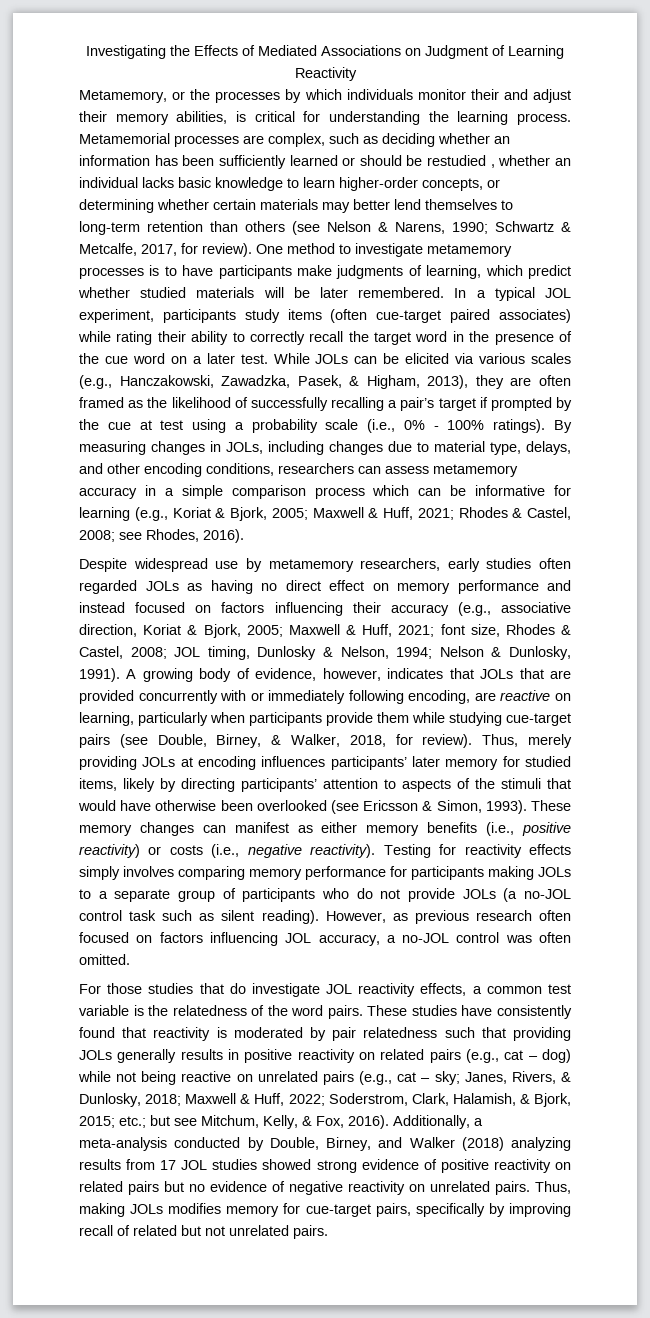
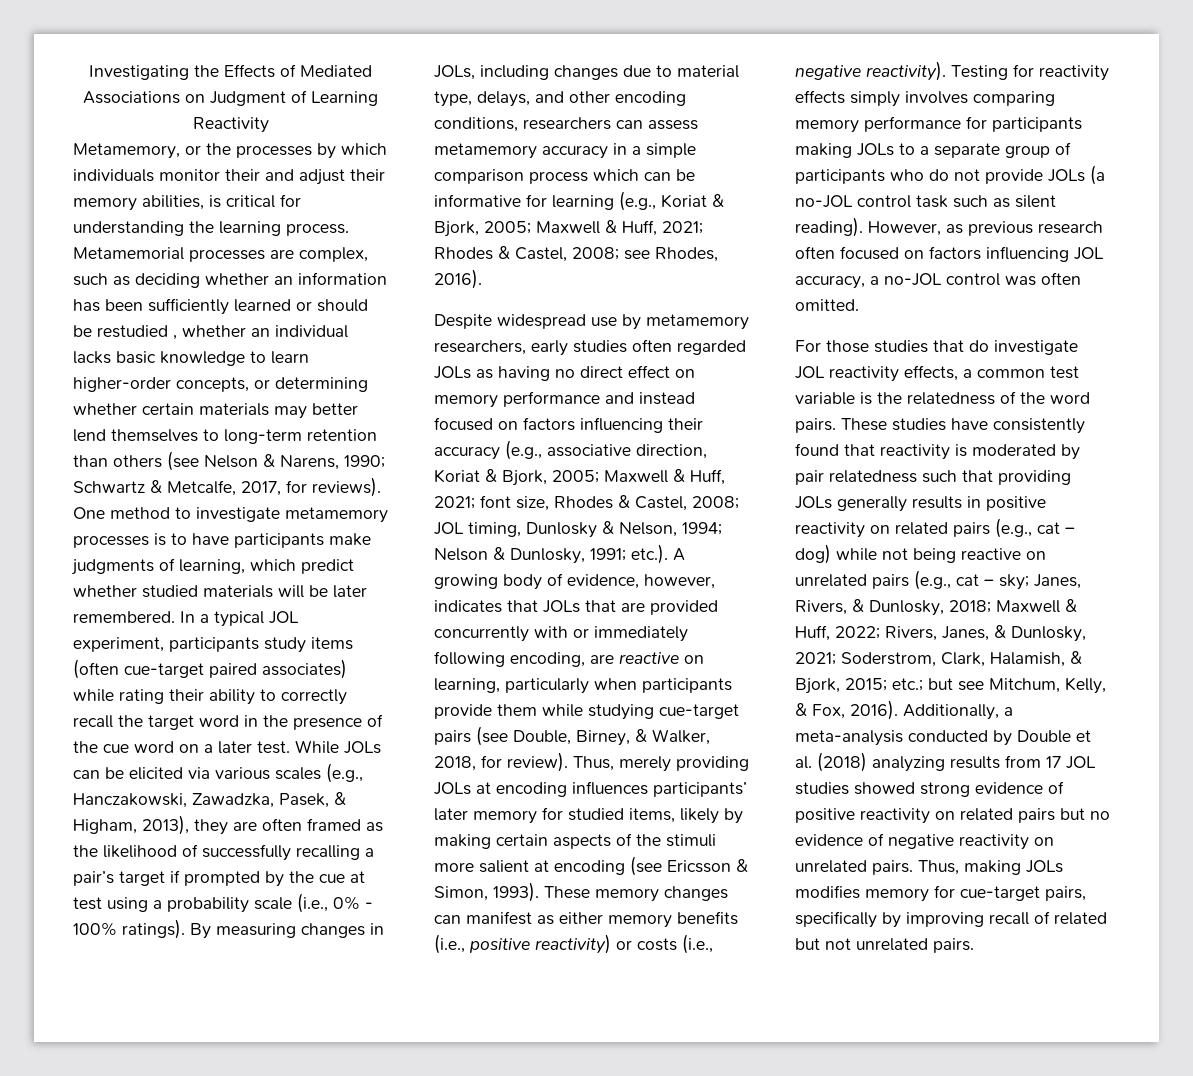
- Metamemorial processes are complex, such as deciding whether an information has been sufficiently learned or should be restudied , whether an individual lacks basic knowledge to learn higher-order concepts, or determining whether certain materials may better lend themselves to long-term retention than others (see Nelson & Narens, 1990; Schwartz & Metcalfe, 2017, for review).
+ Metamemorial processes are complex, such as deciding whether an information has been sufficiently learned or should be restudied , whether an individual lacks basic knowledge to learn higher-order concepts, or determining whether certain materials may better lend themselves to long-term retention than others (see Nelson & Narens, 1990; Schwartz & Metcalfe, 2017, for reviews).
- Nelson & Dunlosky, 1991). A growing body of evidence, however, indicates that JOLs that are provided concurrently with or immediately following encoding, are reactive on learning, particularly when participants provide them while studying cue-target pairs (see Double, Birney, & Walker, 2018, for review).
+ Nelson & Dunlosky, 1991; etc.). A growing body of evidence, however, indicates that JOLs that are provided concurrently with or immediately following encoding, are reactive on learning, particularly when participants provide them while studying cue-target pairs (see Double, Birney, & Walker, 2018, for review).
- Thus, merely providing JOLs at encoding influences participants’ later memory for studied items, likely by directing participants’ attention to aspects of the stimuli that would have otherwise been overlooked (see Ericsson & Simon, 1993).
+ Thus, merely providing JOLs at encoding influences participants’ later memory for studied items, likely by making certain aspects of the stimuli more salient at encoding (see Ericsson & Simon, 1993).
+ Rivers, Janes, & Dunlosky, 2021;
- Additionally, a meta-analysis conducted by Double, Birney, and Walker (2018) analyzing results from 17 JOL studies showed strong evidence of positive reactivity on related pairs but no evidence of negative reactivity on unrelated pairs.
+ Additionally, a meta-analysis conducted by Double et al. (2018) analyzing results from 17 JOL studies showed strong evidence of positive reactivity on related pairs but no evidence of negative reactivity on unrelated pairs.

